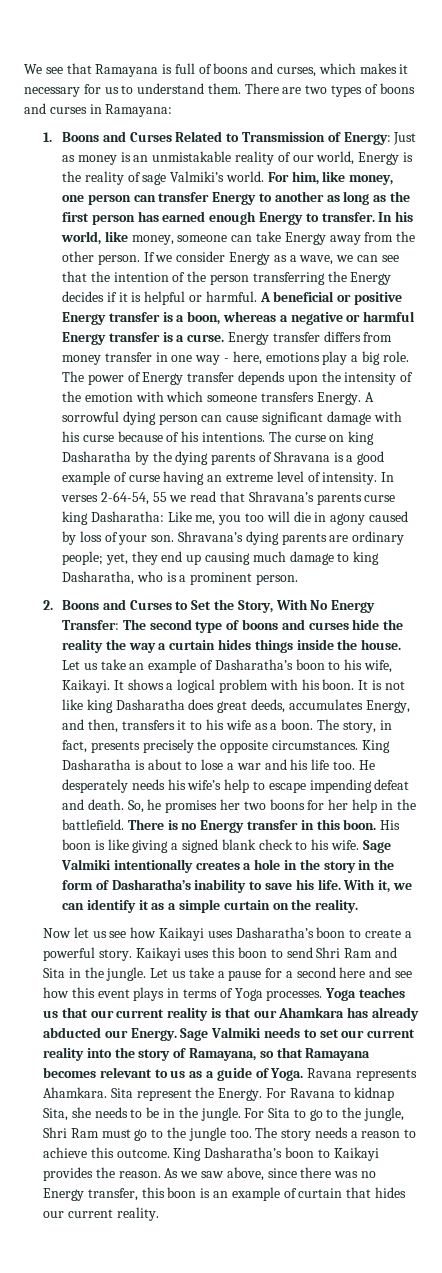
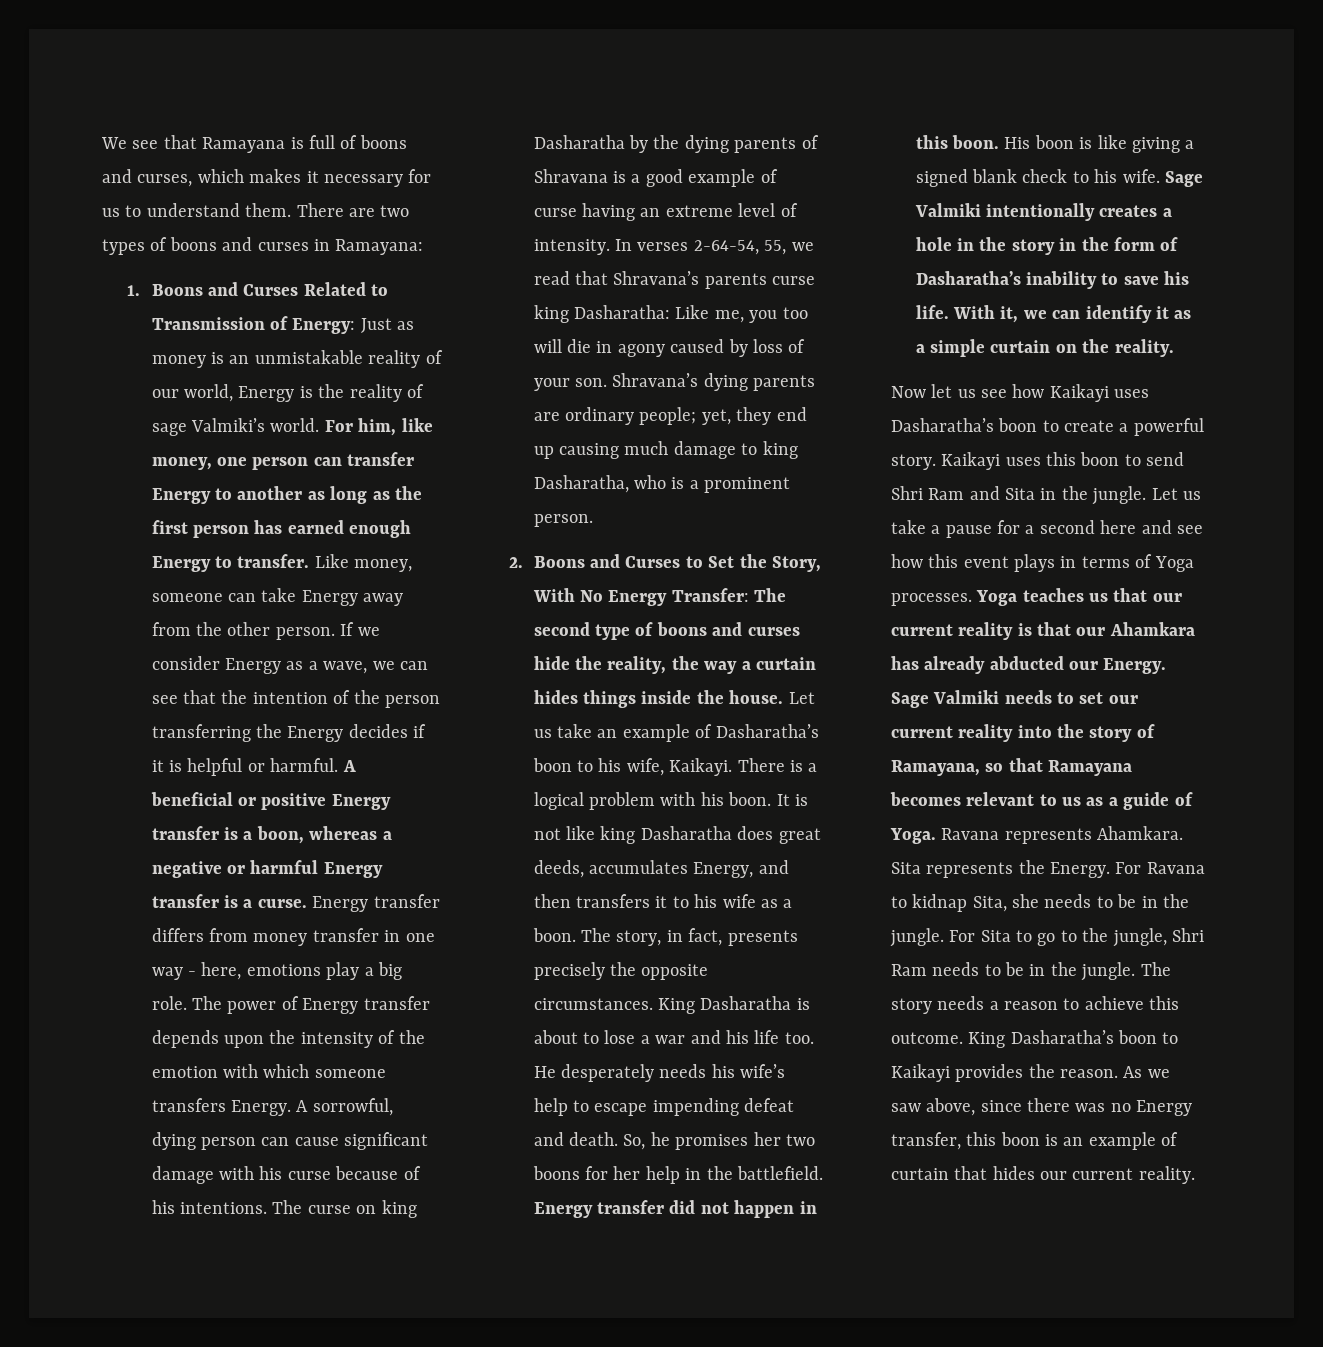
- In his world, like money, someone can take Energy away from the other person.
+ Like money, someone can take Energy away from the other person.
- A sorrowful dying person can cause significant damage with his curse because of his intentions.
+ A sorrowful, dying person can cause significant damage with his curse because of his intentions.
- In verses 2-64-54, 55 we read that Shravana’s parents curse king Dasharatha: Like me, you too will die in agony caused by loss of your son.
+ In verses 2-64-54, 55, we read that Shravana’s parents curse king Dasharatha: Like me, you too will die in agony caused by loss of your son.
- 2. Boons and Curses to Set the Story, With No Energy Transfer: The second type of boons and curses hide the reality the way a curtain hides things inside the house.
+ 2. Boons and Curses to Set the Story, With No Energy Transfer: The second type of boons and curses hide the reality, the way a curtain hides things inside the house.
- It shows a logical problem with his boon.
+ There is a logical problem with his boon.
- It is not like king Dasharatha does great deeds, accumulates Energy, and then, transfers it to his wife as a boon.
+ It is not like king Dasharatha does great deeds, accumulates Energy, and then transfers it to his wife as a boon.
- There is no Energy transfer in this boon.
+ Energy transfer did not happen in this boon.
- Sita represent the Energy.
+ Sita represents the Energy.
- For Sita to go to the jungle, Shri Ram must go to the jungle too.
+ For Sita to go to the jungle, Shri Ram needs to be in the jungle.

